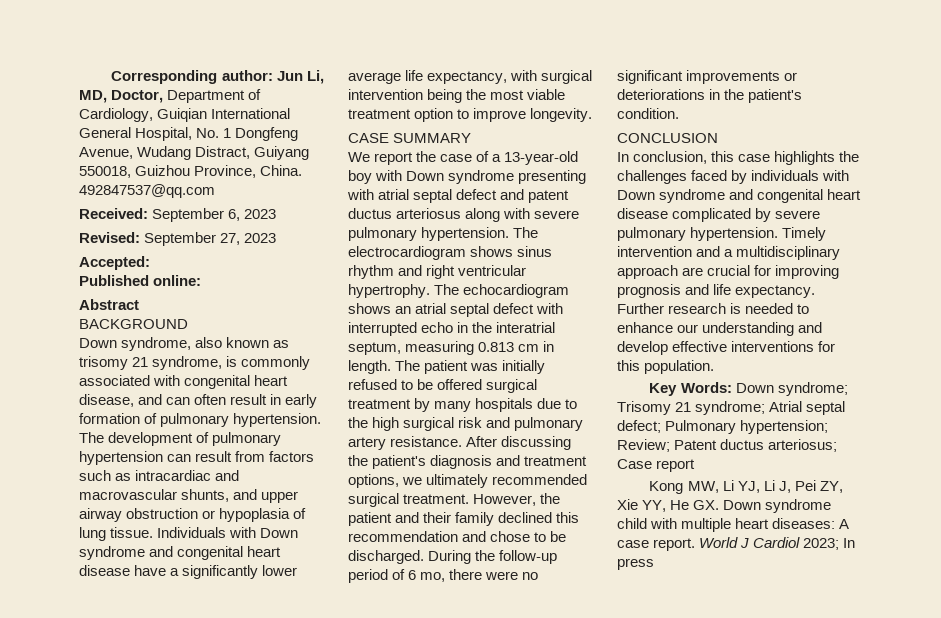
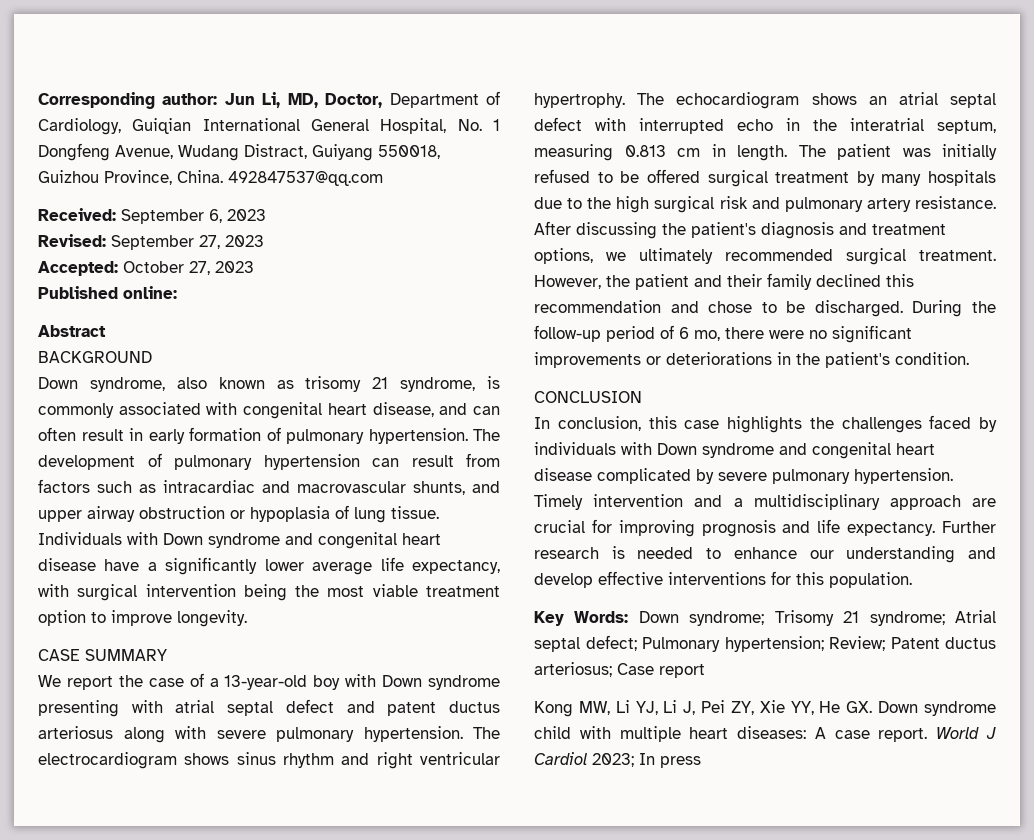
- Accepted:
+ Accepted: October 27, 2023

